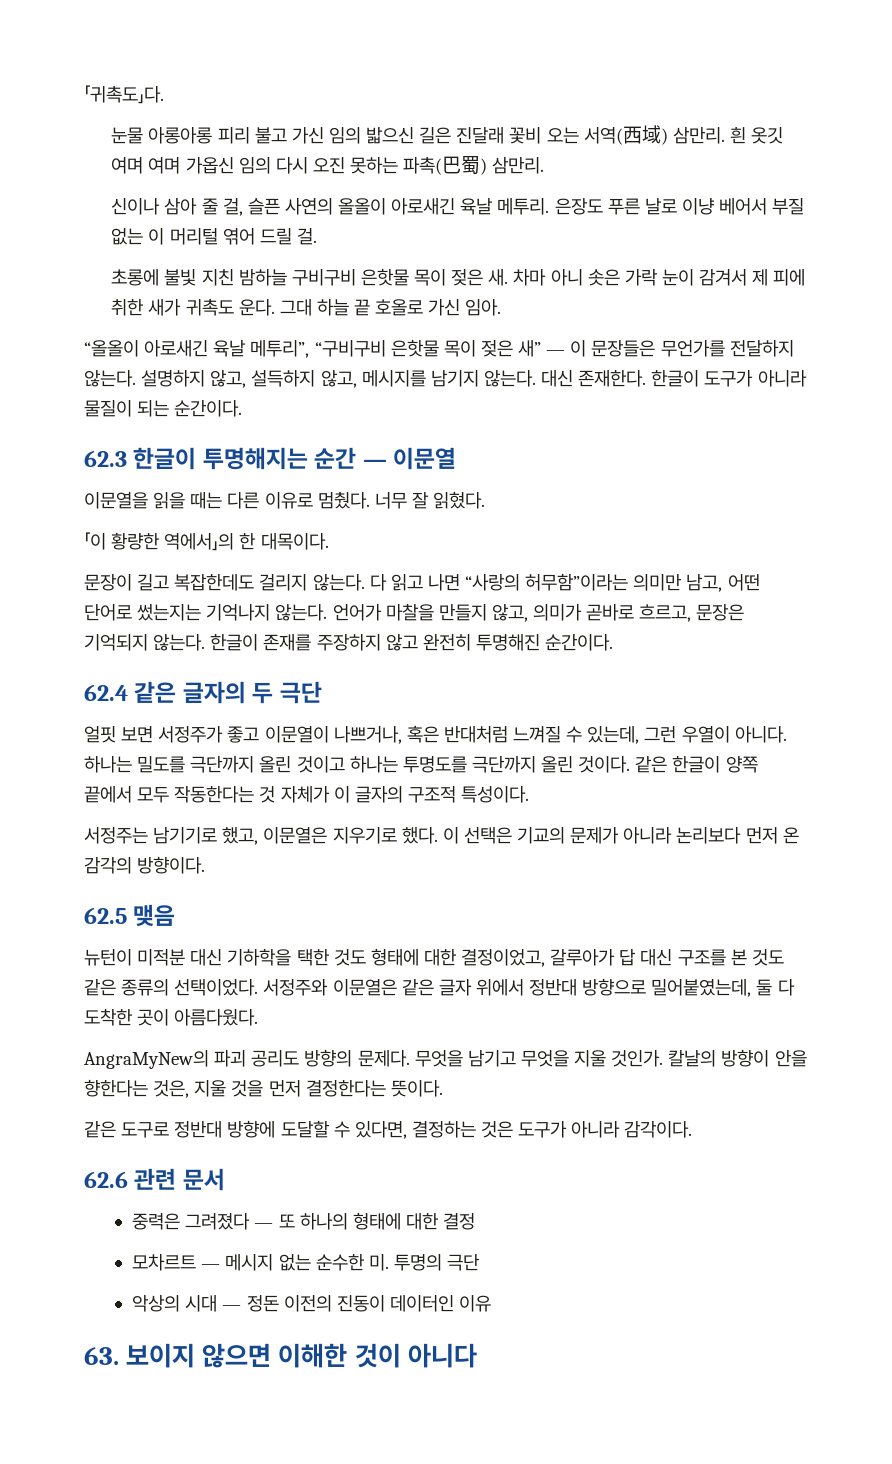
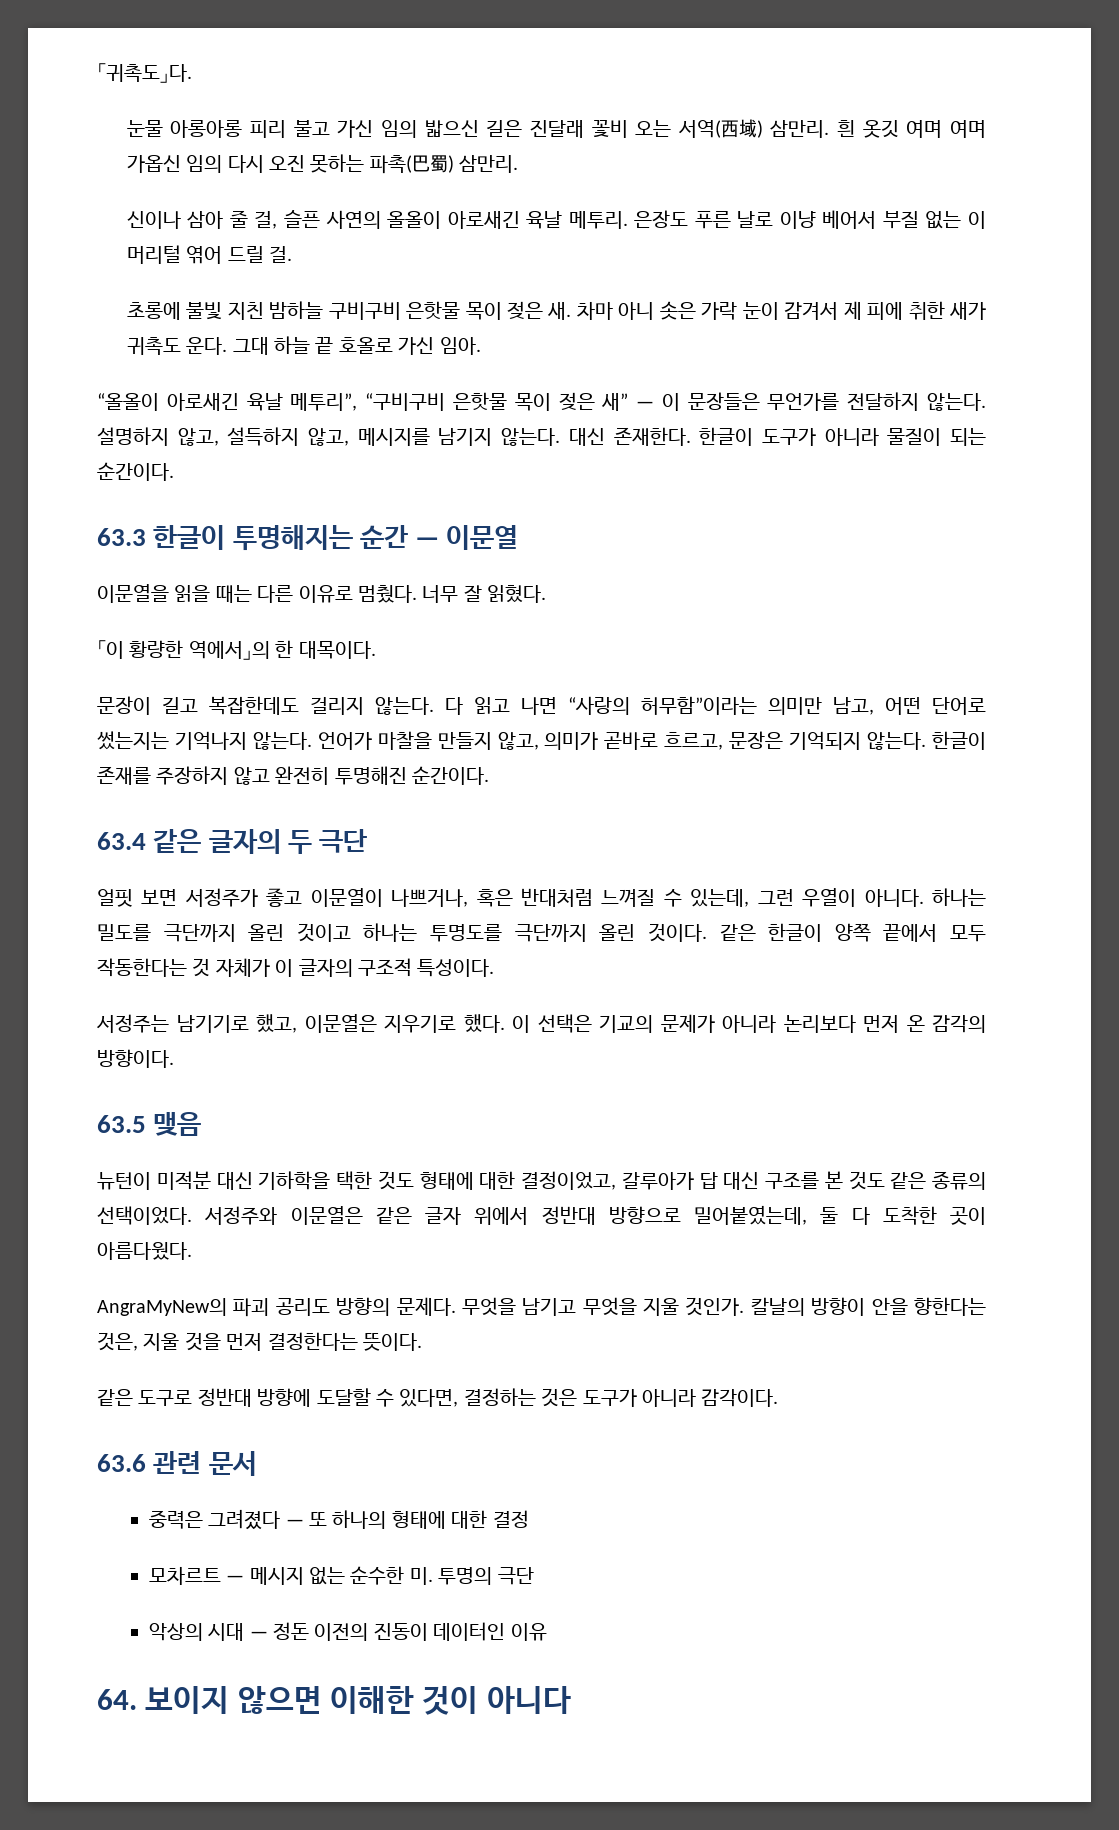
- 62.3 한글이 투명해지는 순간 — 이문열
+ 63.3 한글이 투명해지는 순간 — 이문열
- 62.4 같은 글자의 두 극단
+ 63.4 같은 글자의 두 극단
- 62.5 맺음
+ 63.5 맺음
- 62.6 관련 문서
+ 63.6 관련 문서
- 63. 보이지 않으면 이해한 것이 아니다
+ 64. 보이지 않으면 이해한 것이 아니다

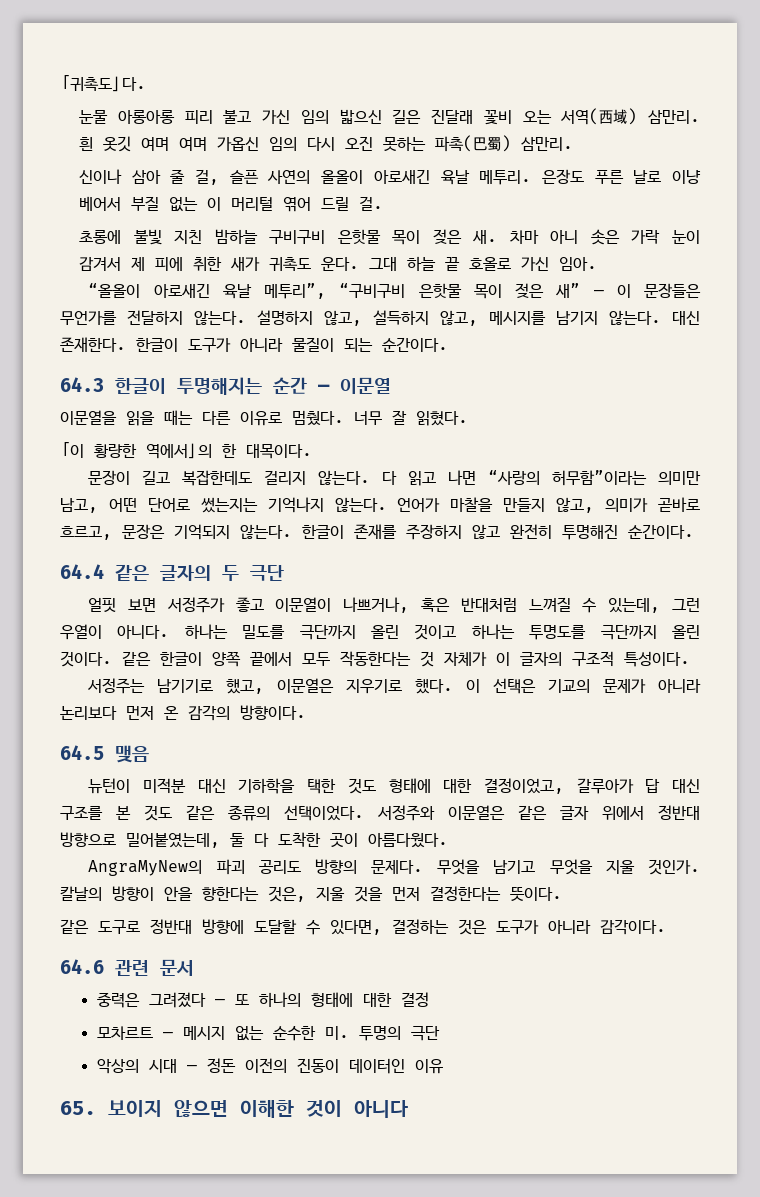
- 63.3 한글이 투명해지는 순간 — 이문열
+ 64.3 한글이 투명해지는 순간 — 이문열
- 63.4 같은 글자의 두 극단
+ 64.4 같은 글자의 두 극단
- 63.5 맺음
+ 64.5 맺음
- 63.6 관련 문서
+ 64.6 관련 문서
- 64. 보이지 않으면 이해한 것이 아니다
+ 65. 보이지 않으면 이해한 것이 아니다

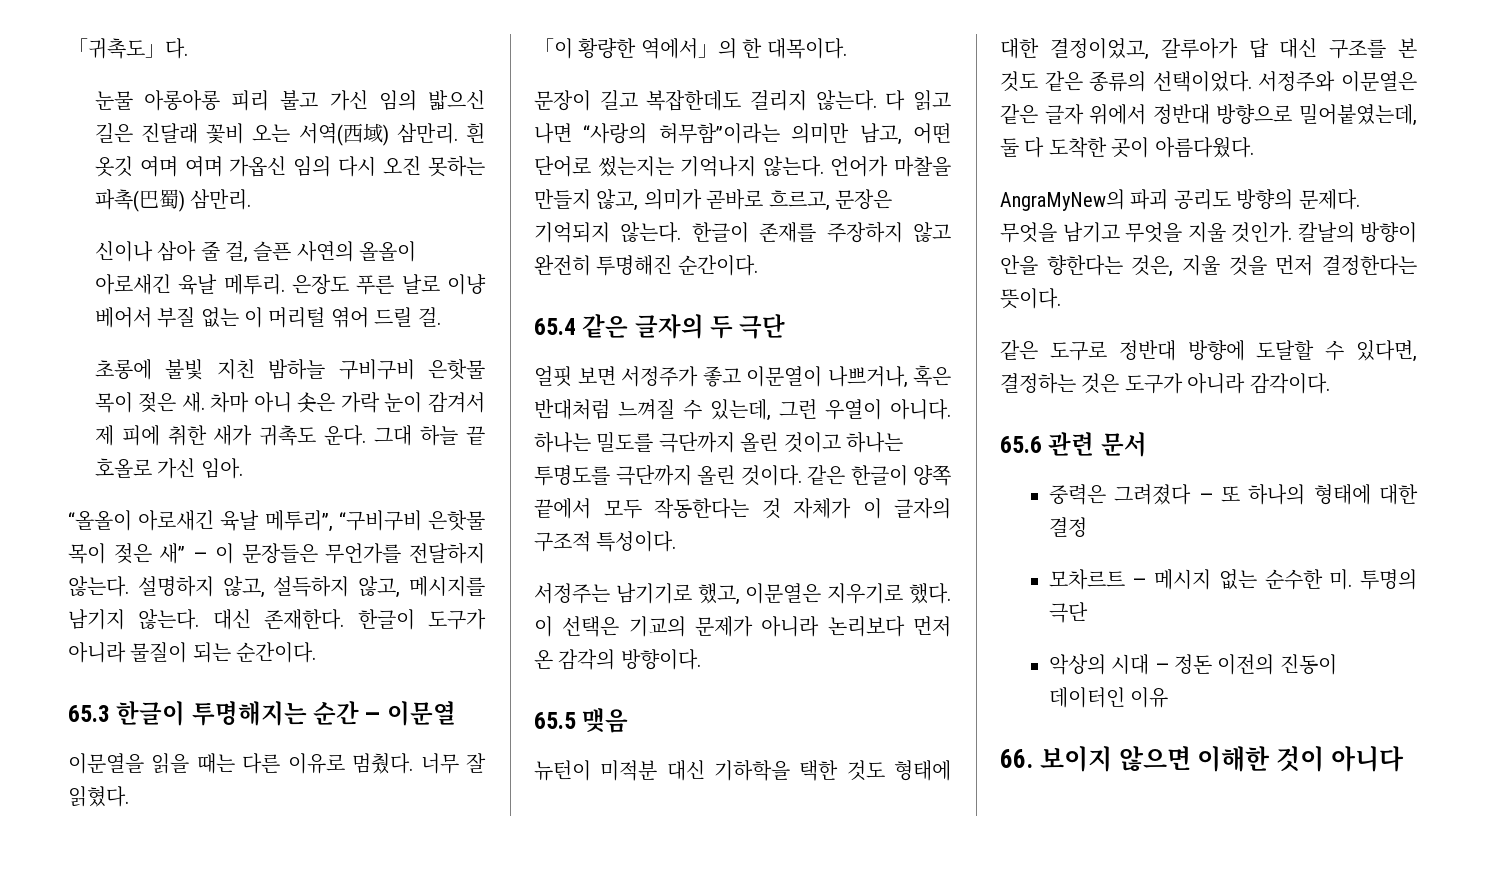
- 64.3 한글이 투명해지는 순간 — 이문열
+ 65.3 한글이 투명해지는 순간 — 이문열
- 64.4 같은 글자의 두 극단
+ 65.4 같은 글자의 두 극단
- 64.5 맺음
+ 65.5 맺음
- 64.6 관련 문서
+ 65.6 관련 문서
- 65. 보이지 않으면 이해한 것이 아니다
+ 66. 보이지 않으면 이해한 것이 아니다

